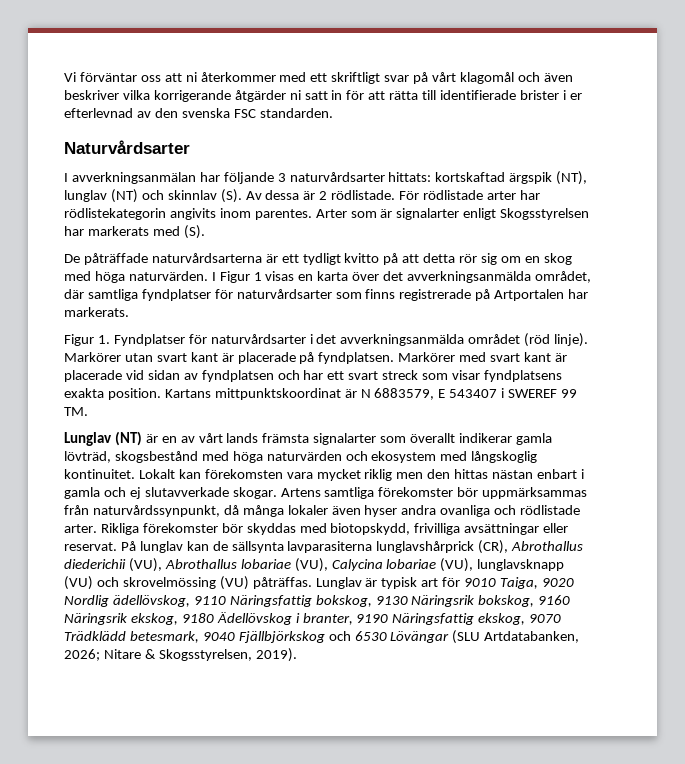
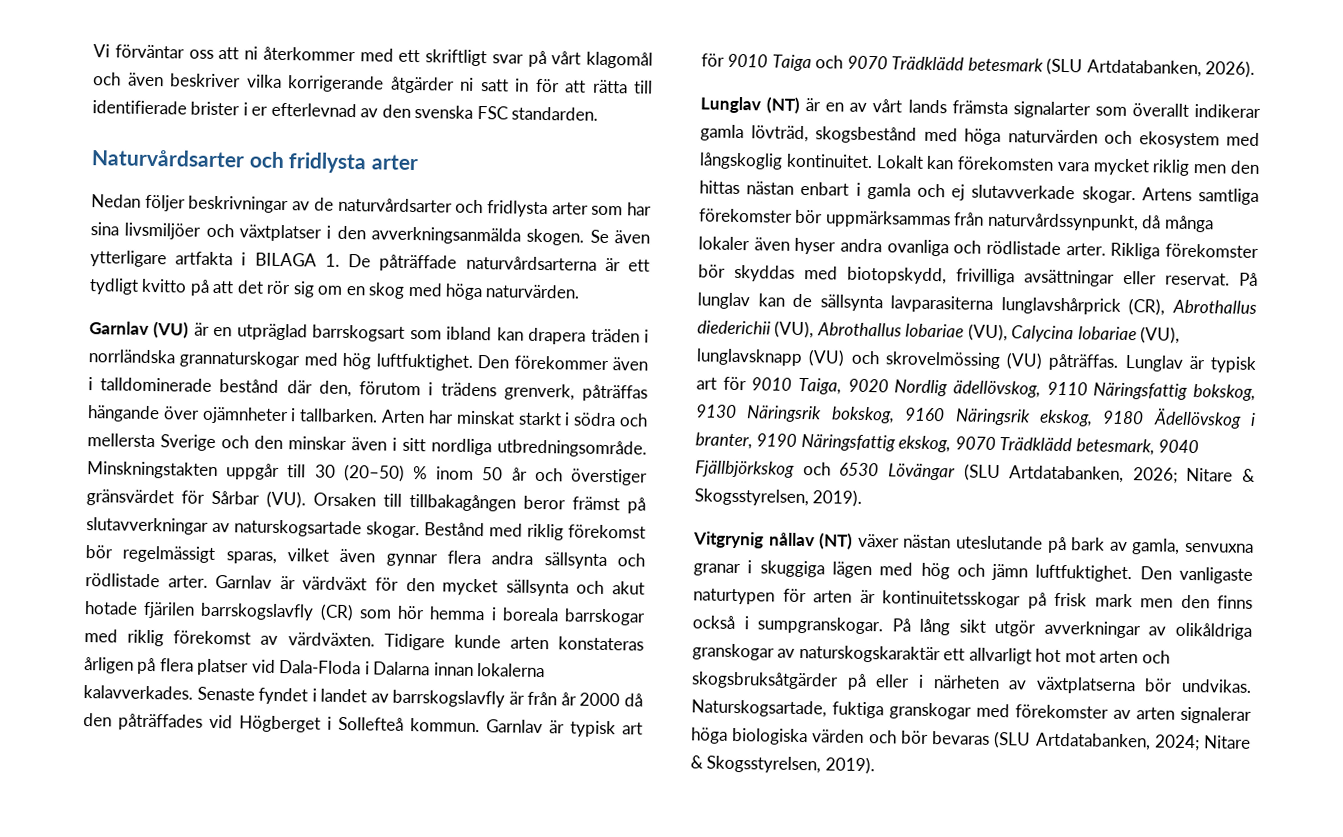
- Naturvårdsarter
- I avverkningsanmälan har följande 3 naturvårdsarter hittats: kortskaftad ärgspik (NT), lunglav (NT) och skinnlav (S). Av dessa är 2 rödlistade. För rödlistade arter har rödlistekategorin angivits inom parentes. Arter som är signalarter enligt Skogsstyrelsen har markerats med (S).
- De påträffade naturvårdsarterna är ett tydligt kvitto på att detta rör sig om en skog med höga naturvärden. I Figur 1 visas en karta över det avverkningsanmälda området, där samtliga fyndplatser för naturvårdsarter som finns registrerade på Artportalen har markerats.
- Figur 1. Fyndplatser för naturvårdsarter i det avverkningsanmälda området (röd linje). Markörer utan svart kant är placerade på fyndplatsen. Markörer med svart kant är placerade vid sidan av fyndplatsen och har ett svart streck som visar fyndplatsens exakta position. Kartans mittpunktskoordinat är N 6883579, E 543407 i SWEREF 99 TM.
+ Naturvårdsarter och fridlysta arter
+ Nedan följer beskrivningar av de naturvårdsarter och fridlysta arter som har sina livsmiljöer och växtplatser i den avverkningsanmälda skogen. Se även ytterligare artfakta i BILAGA 1. De påträffade naturvårdsarterna är ett tydligt kvitto på att det rör sig om en skog med höga naturvärden.
+ Garnlav (VU) är en utpräglad barrskogsart som ibland kan drapera träden i norrländska grannaturskogar med hög luftfuktighet. Den förekommer även i talldominerade bestånd där den, förutom i trädens grenverk, påträffas hängande över ojämnheter i tallbarken. Arten har minskat starkt i södra och mellersta Sverige och den minskar även i sitt nordliga utbredningsområde. Minskningstakten uppgår till 30 (20–50) % inom 50 år och överstiger gränsvärdet för Sårbar (VU). Orsaken till tillbakagången beror främst på slutavverkningar av naturskogsartade skogar. Bestånd med riklig förekomst bör regelmässigt sparas, vilket även gynnar flera andra sällsynta och rödlistade arter. Garnlav är värdväxt för den mycket sällsynta och akut hotade fjärilen barrskogslavfly (CR) som hör hemma i boreala barrskogar med riklig förekomst av värdväxten. Tidigare kunde arten konstateras årligen på flera platser vid Dala-Floda i Dalarna innan lokalerna kalavverkades. Senaste fyndet i landet av barrskogslavfly är från år 2000 då den påträffades vid Högberget i Sollefteå kommun. Garnlav är typisk art för 9010 Taiga och 9070 Trädklädd betesmark (SLU Artdatabanken, 2026).
+ Vitgrynig nållav (NT) växer nästan uteslutande på bark av gamla, senvuxna granar i skuggiga lägen med hög och jämn luftfuktighet. Den vanligaste naturtypen för arten är kontinuitetsskogar på frisk mark men den finns också i sumpgranskogar. På lång sikt utgör avverkningar av olikåldriga granskogar av naturskogskaraktär ett allvarligt hot mot arten och skogsbruksåtgärder på eller i närheten av växtplatserna bör undvikas. Naturskogsartade, fuktiga granskogar med förekomster av arten signalerar höga biologiska värden och bör bevaras (SLU Artdatabanken, 2024; Nitare & Skogsstyrelsen, 2019).

